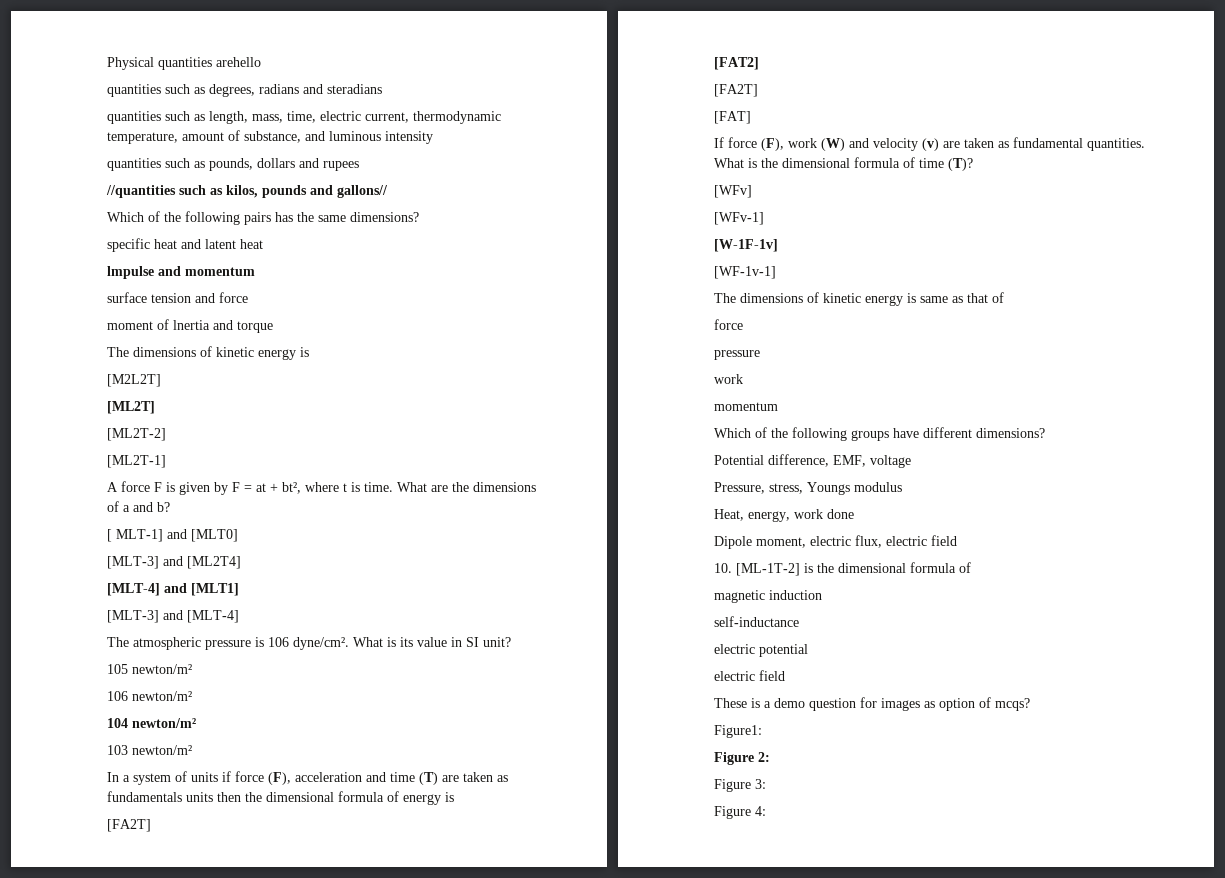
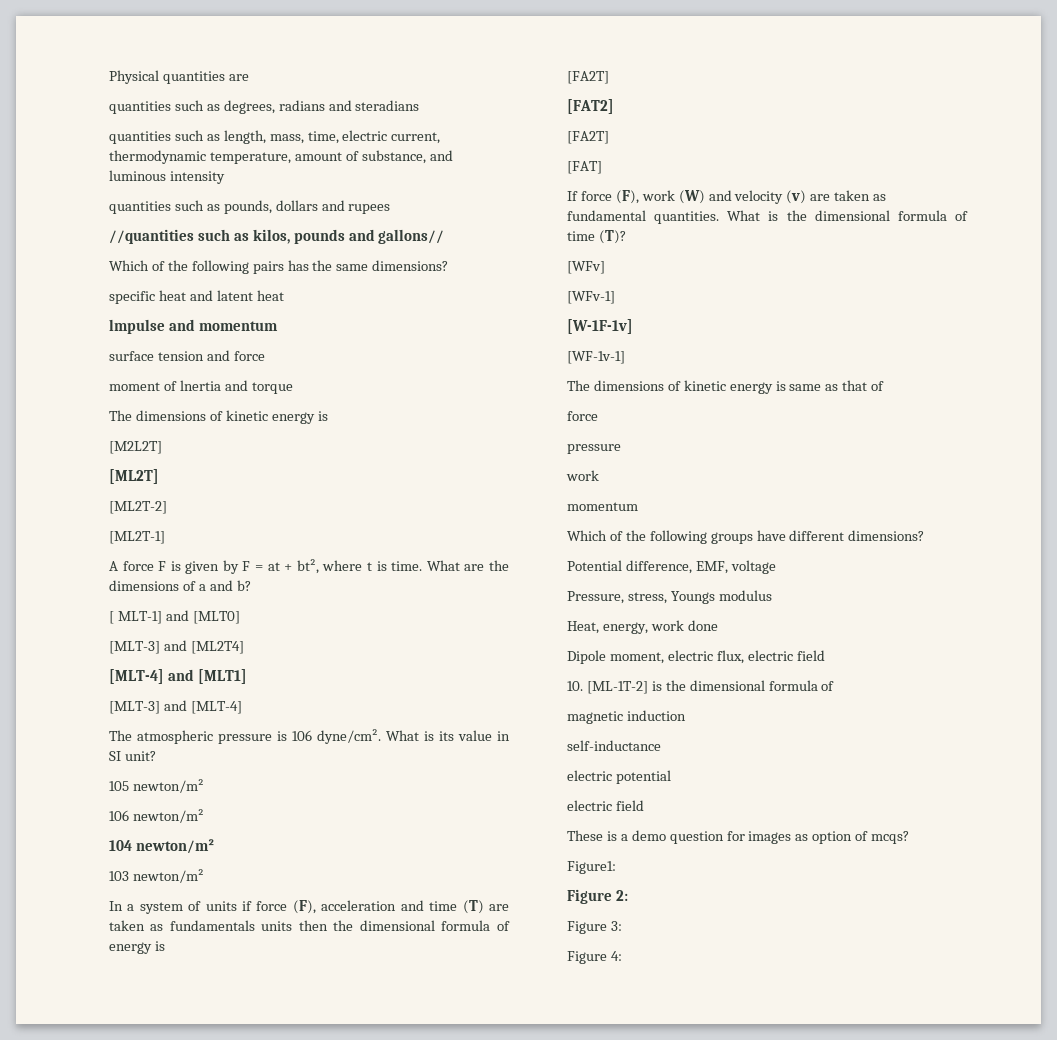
- Physical quantities arehello
+ Physical quantities are

